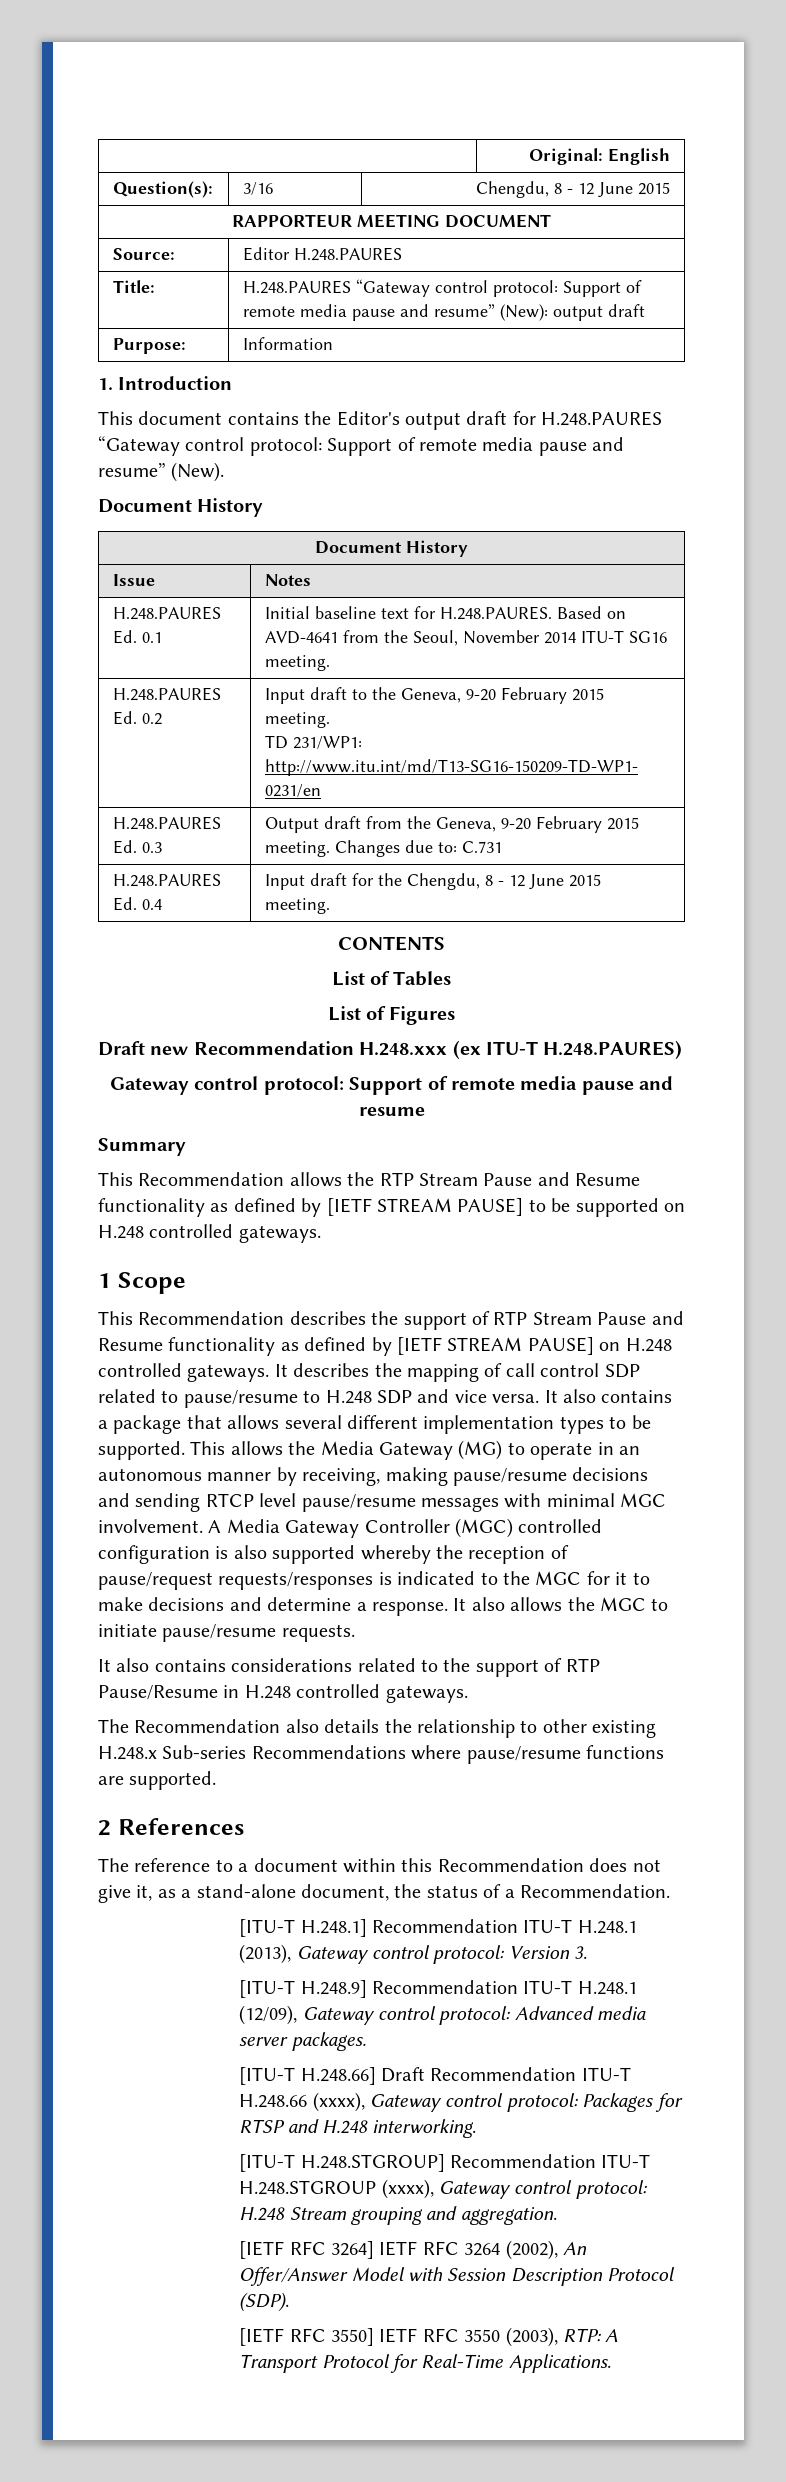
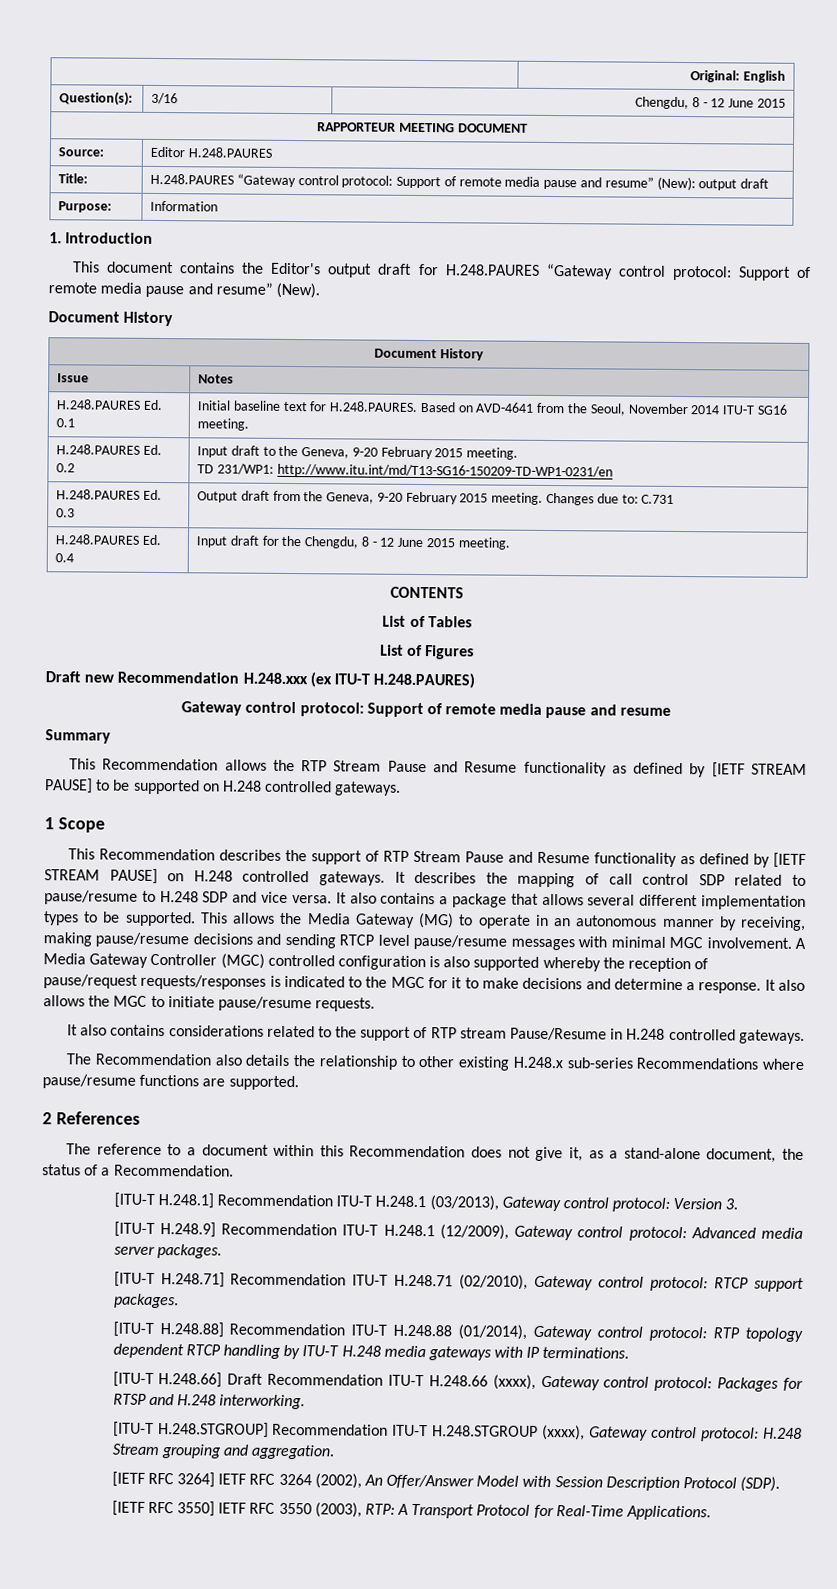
- It also contains considerations related to the support of RTP Pause/Resume in H.248 controlled gateways.
+ It also contains considerations related to the support of RTP stream Pause/Resume in H.248 controlled gateways.
- The Recommendation also details the relationship to other existing H.248.x Sub-series Recommendations where pause/resume functions are supported.
+ The Recommendation also details the relationship to other existing H.248.x sub-series Recommendations where pause/resume functions are supported.
- [ITU-T H.248.1] Recommendation ITU-T H.248.1 (2013), Gateway control protocol: Version 3.
+ [ITU-T H.248.1] Recommendation ITU-T H.248.1 (03/2013), Gateway control protocol: Version 3.
- [ITU-T H.248.9] Recommendation ITU-T H.248.1 (12/09), Gateway control protocol: Advanced media server packages.
+ [ITU-T H.248.9] Recommendation ITU-T H.248.1 (12/2009), Gateway control protocol: Advanced media server packages.
+ [ITU-T H.248.71] Recommendation ITU-T H.248.71 (02/2010), Gateway control protocol: RTCP support packages.
+ [ITU-T H.248.88] Recommendation ITU-T H.248.88 (01/2014), Gateway control protocol: RTP topology dependent RTCP handling by ITU-T H.248 media gateways with IP terminations.

